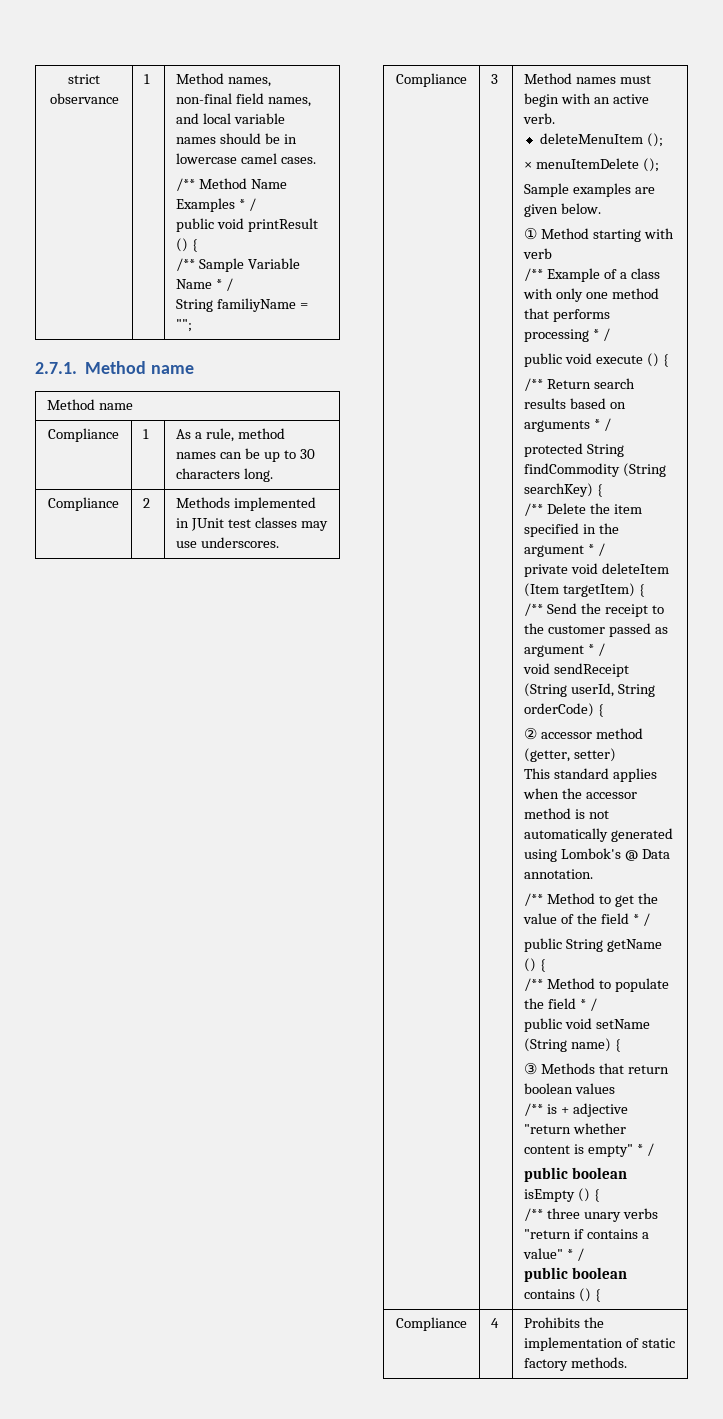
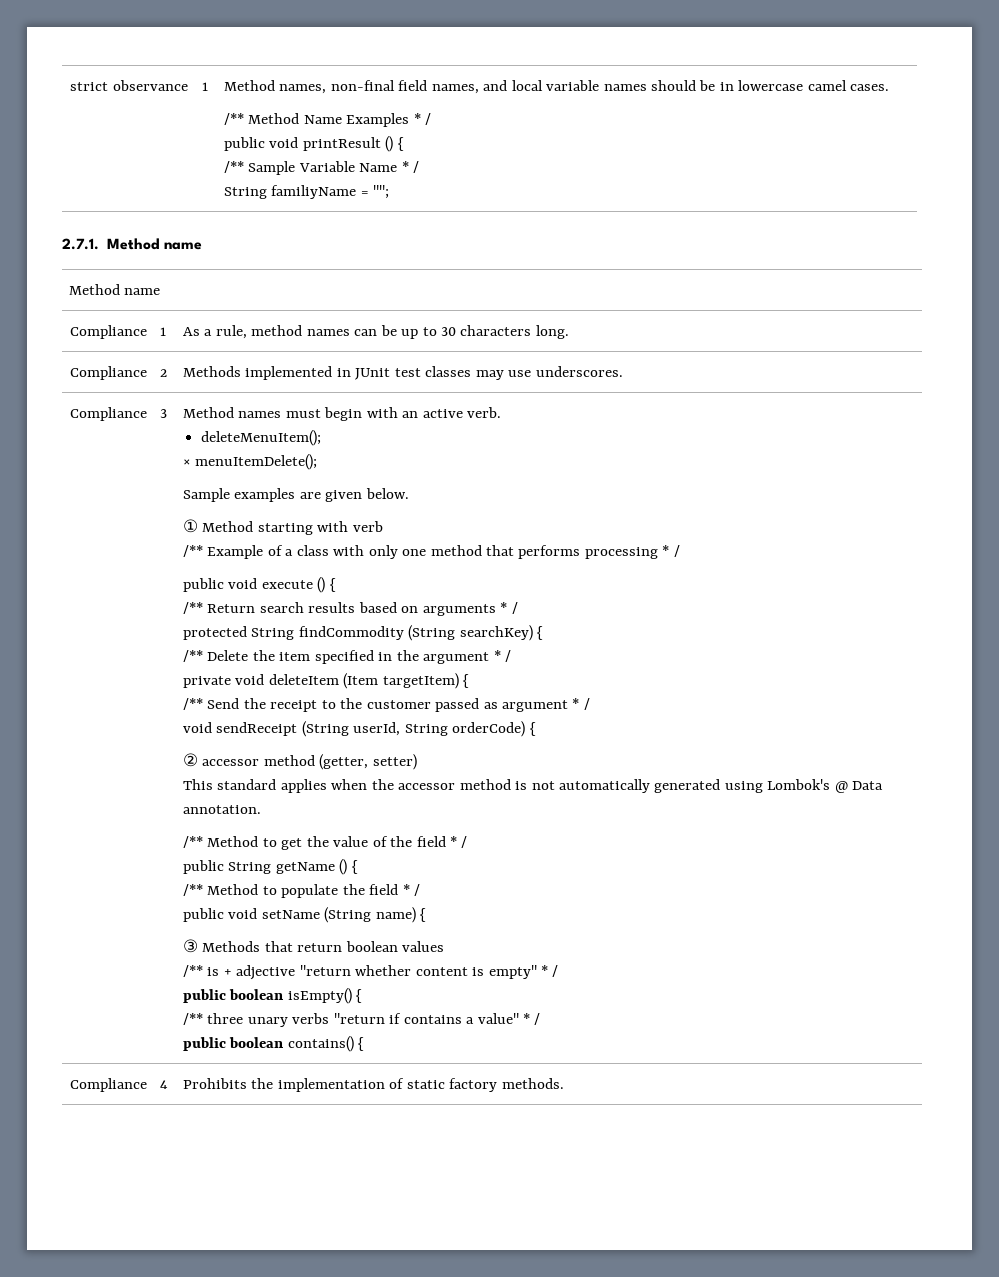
- deleteMenuItem ();
+ deleteMenuItem();
- × menuItemDelete ();
+ × menuItemDelete();
- public boolean isEmpty () {
+ public boolean isEmpty() {
- public boolean contains () {
+ public boolean contains() {

